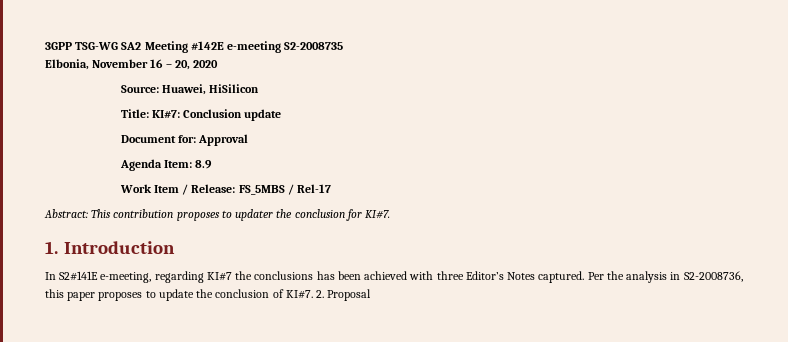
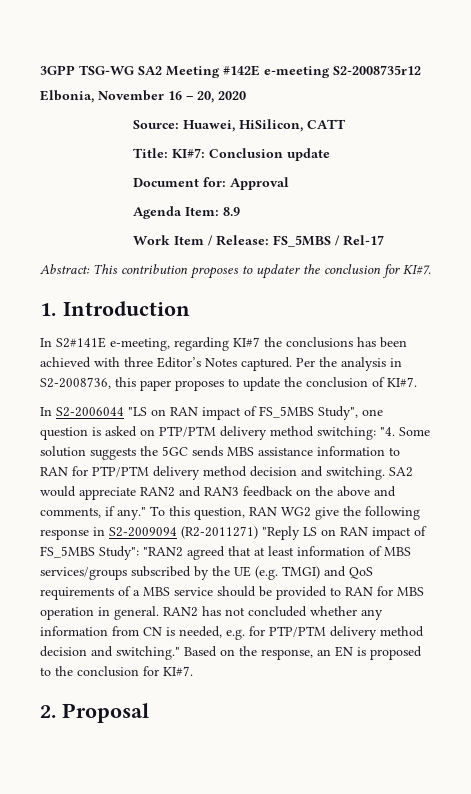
- 3GPP TSG-WG SA2 Meeting #142E e-meeting S2-2008735
+ 3GPP TSG-WG SA2 Meeting #142E e-meeting S2-2008735r12
- Source: Huawei, HiSilicon
+ Source: Huawei, HiSilicon, CATT
- Per the analysis in S2-2008736, this paper proposes to update the conclusion of KI#7. 2. Proposal
+ Per the analysis in S2-2008736, this paper proposes to update the conclusion of KI#7.
+ In S2-2006044 "LS on RAN impact of FS_5MBS Study", one question is asked on PTP/PTM delivery method switching: "4. Some solution suggests the 5GC sends MBS assistance information to RAN for PTP/PTM delivery method decision and switching. SA2 would appreciate RAN2 and RAN3 feedback on the above and comments, if any." To this question, RAN WG2 give the following response in S2-2009094 (R2-2011271) "Reply LS on RAN impact of FS_5MBS Study": "RAN2 agreed that at least information of MBS services/groups subscribed by the UE (e.g. TMGI) and QoS requirements of a MBS service should be provided to RAN for MBS operation in general. RAN2 has not concluded whether any information from CN is needed, e.g. for PTP/PTM delivery method decision and switching." Based on the response, an EN is proposed to the conclusion for KI#7.
+ 2. Proposal

